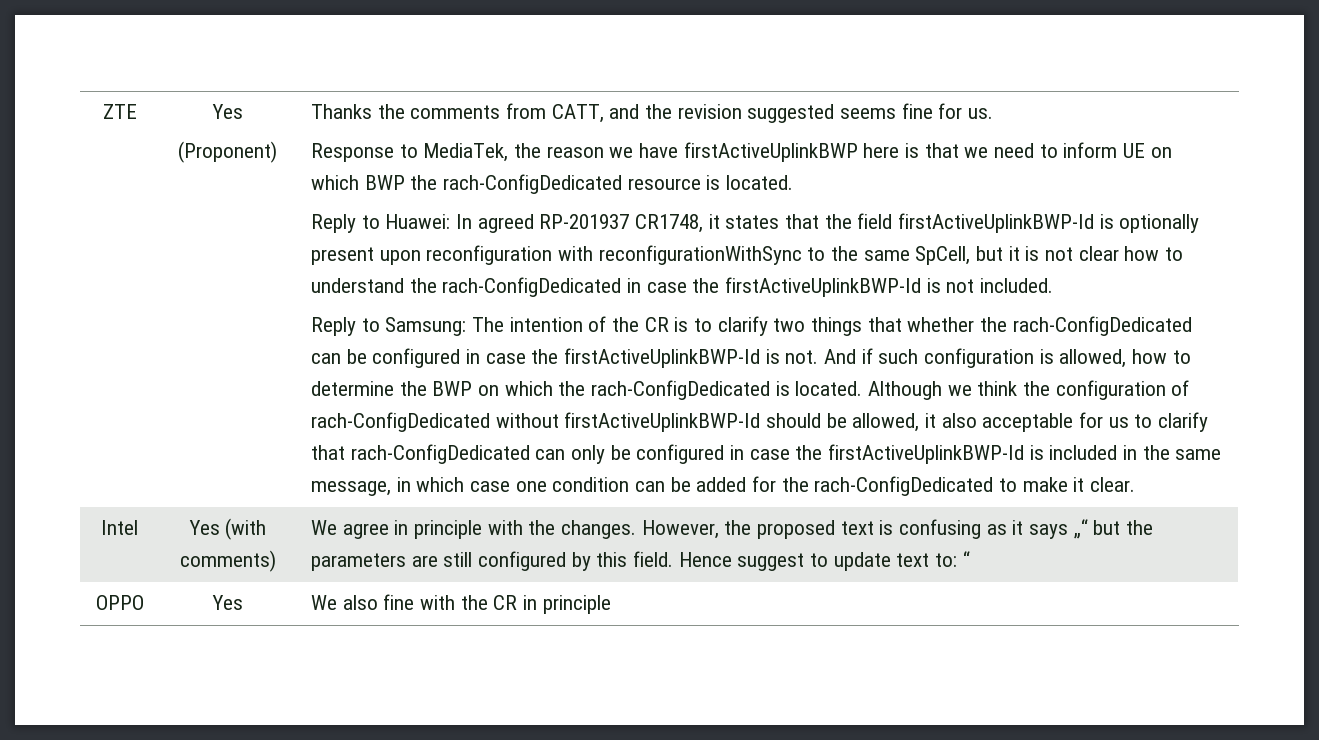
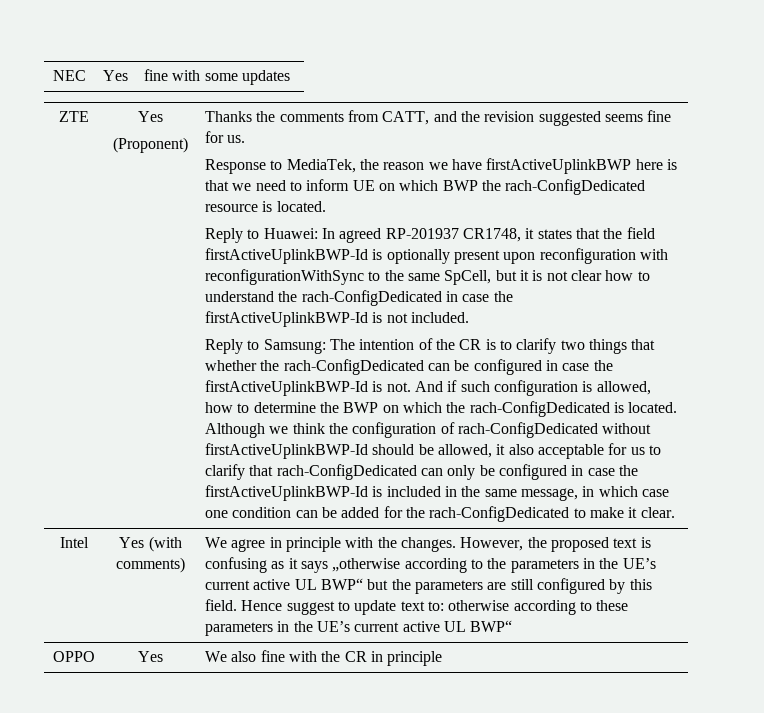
+ NEC | Yes | fine with some updates
- However, the proposed text is confusing as it says „“ but the parameters are still configured by this field.
+ However, the proposed text is confusing as it says „otherwise according to the parameters in the UE’s current active UL BWP“ but the parameters are still configured by this field.
- Hence suggest to update text to: “
+ Hence suggest to update text to: otherwise according to these parameters in the UE’s current active UL BWP“

